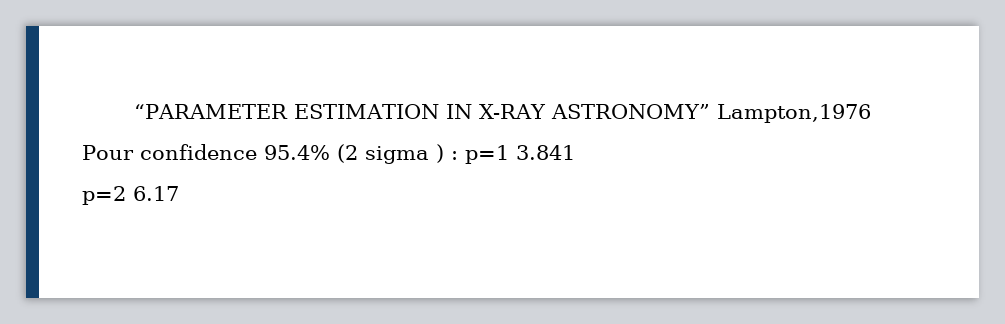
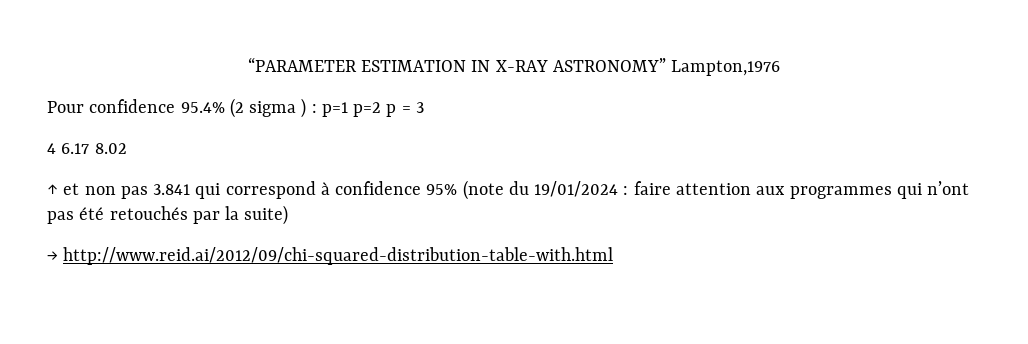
- Pour confidence 95.4% (2 sigma ) : p=1 3.841
- p=2 6.17
+ Pour confidence 95.4% (2 sigma ) : p=1 p=2 p = 3
+ 4 6.17 8.02
+ ↑ et non pas 3.841 qui correspond à confidence 95% (note du 19/01/2024 : faire attention aux programmes qui n’ont pas été retouchés par la suite)
+ → http://www.reid.ai/2012/09/chi-squared-distribution-table-with.html

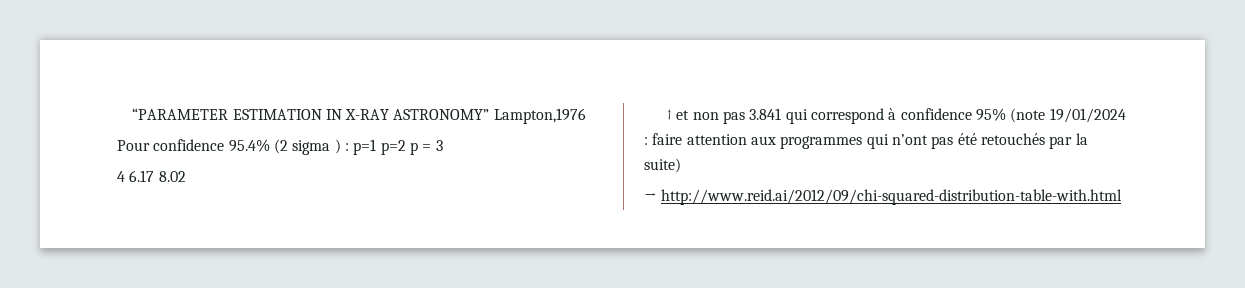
- ↑ et non pas 3.841 qui correspond à confidence 95% (note du 19/01/2024 : faire attention aux programmes qui n’ont pas été retouchés par la suite)
+ ↑ et non pas 3.841 qui correspond à confidence 95% (note 19/01/2024 : faire attention aux programmes qui n’ont pas été retouchés par la suite)

